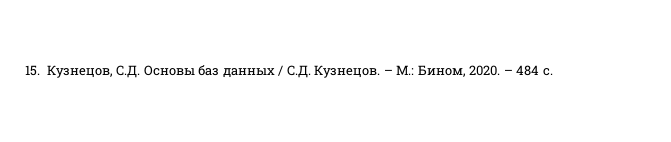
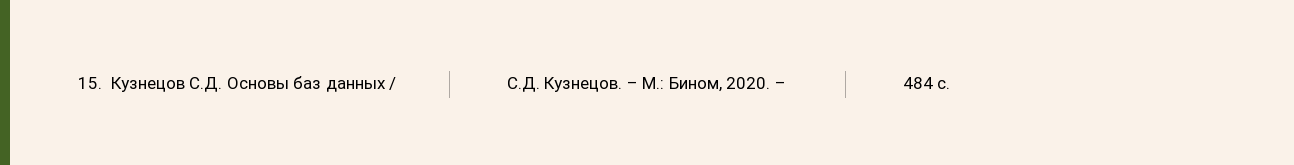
- 15. Кузнецов, С.Д. Основы баз данных / С.Д. Кузнецов.
+ 15. Кузнецов С.Д. Основы баз данных / С.Д. Кузнецов.

